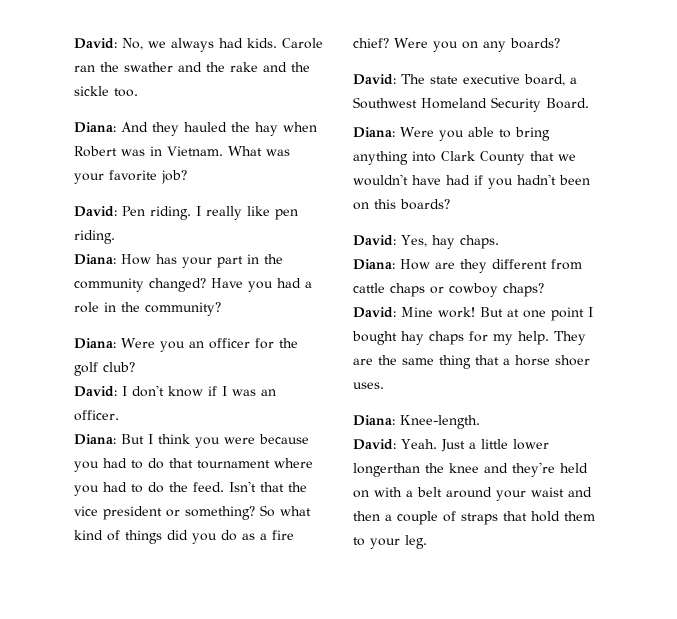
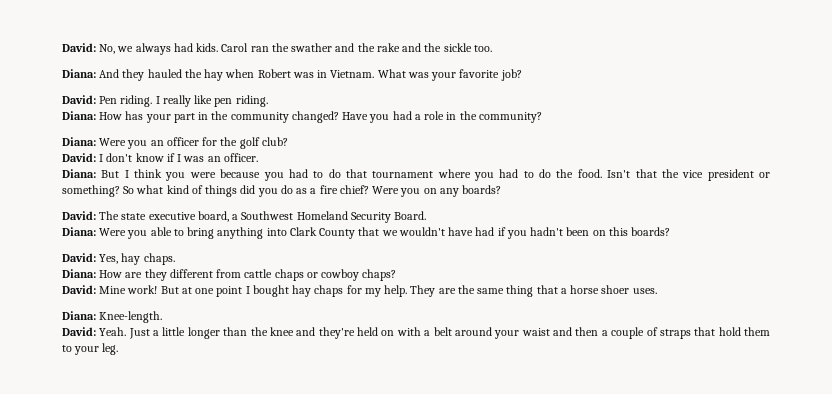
- Carole ran the swather and the rake and the sickle too.
+ Carol ran the swather and the rake and the sickle too.
- Diana: But I think you were because you had to do that tournament where you had to do the feed.
+ Diana: But I think you were because you had to do that tournament where you had to do the food.
- Just a little lower longerthan the knee and they're held on with a belt around your waist and then a couple of straps that hold them to your leg.
+ Just a little longer than the knee and they're held on with a belt around your waist and then a couple of straps that hold them to your leg.

